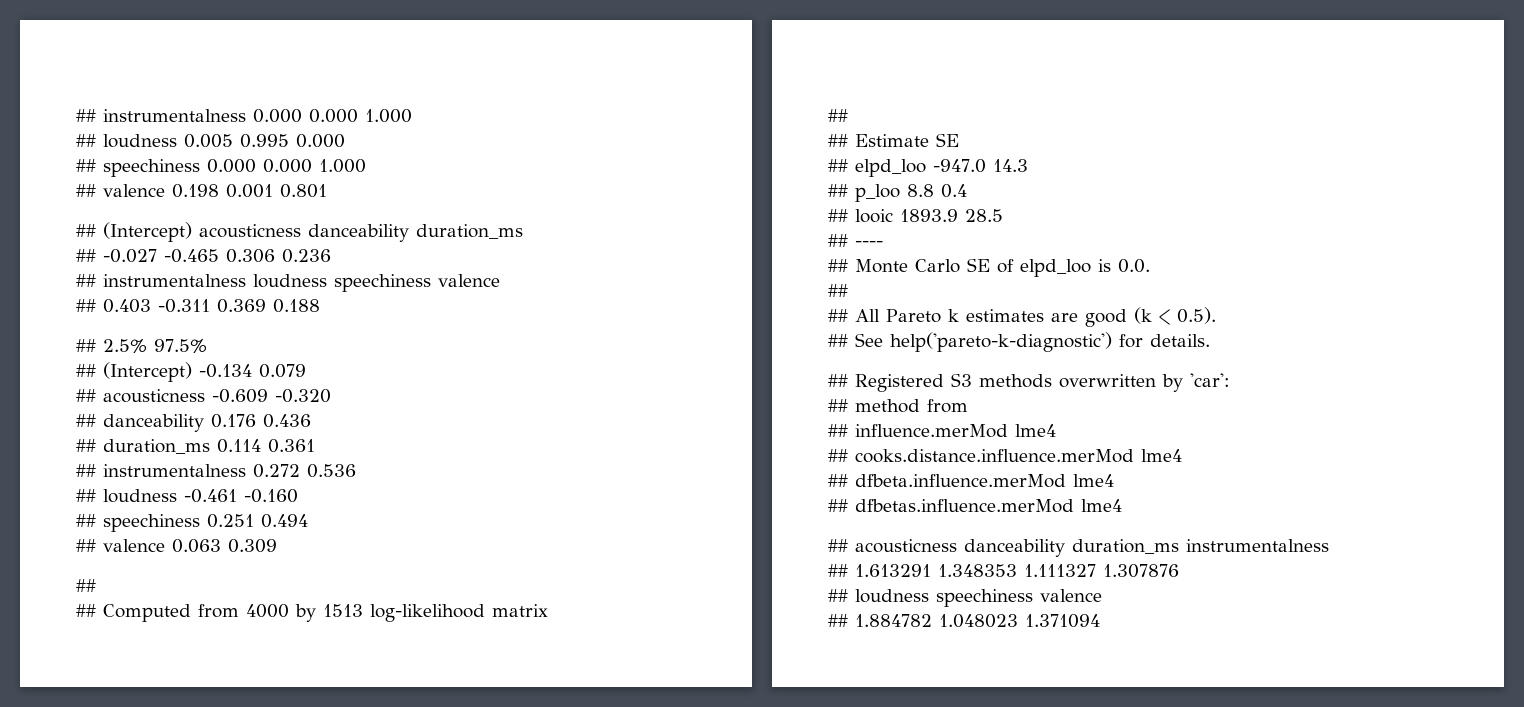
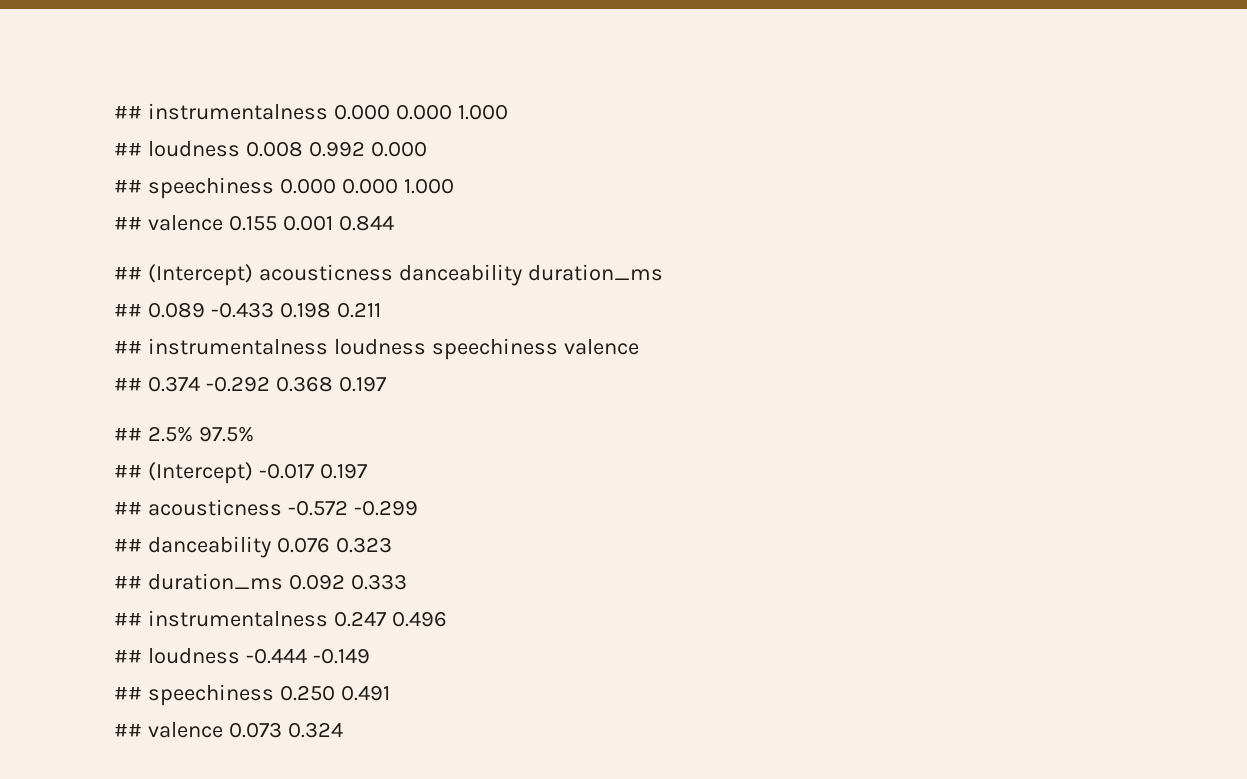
- ## loudness 0.005 0.995 0.000
+ ## loudness 0.008 0.992 0.000
- ## valence 0.198 0.001 0.801
+ ## valence 0.155 0.001 0.844
- ## -0.027 -0.465 0.306 0.236
+ ## 0.089 -0.433 0.198 0.211
- ## 0.403 -0.311 0.369 0.188
+ ## 0.374 -0.292 0.368 0.197
- ## (Intercept) -0.134 0.079
- ## acousticness -0.609 -0.320
+ ## (Intercept) -0.017 0.197
+ ## acousticness -0.572 -0.299
- ## danceability 0.176 0.436
+ ## danceability 0.076 0.323
- ## duration_ms 0.114 0.361
- ## instrumentalness 0.272 0.536
- ## loudness -0.461 -0.160
- ## speechiness 0.251 0.494
- ## valence 0.063 0.309
- ##
- ## Computed from 4000 by 1513 log-likelihood matrix
- ##
- ## Estimate SE
- ## elpd_loo -947.0 14.3
- ## p_loo 8.8 0.4
- ## looic 1893.9 28.5
- ## ----
- ## Monte Carlo SE of elpd_loo is 0.0.
- ##
- ## All Pareto k estimates are good (k < 0.5).
- ## See help('pareto-k-diagnostic') for details.
- ## Registered S3 methods overwritten by 'car':
- ## method from
- ## influence.merMod lme4
- ## cooks.distance.influence.merMod lme4
- ## dfbeta.influence.merMod lme4
- ## dfbetas.influence.merMod lme4
- ## acousticness danceability duration_ms instrumentalness
- ## 1.613291 1.348353 1.111327 1.307876
- ## loudness speechiness valence
- ## 1.884782 1.048023 1.371094
+ ## duration_ms 0.092 0.333
+ ## instrumentalness 0.247 0.496
+ ## loudness -0.444 -0.149
+ ## speechiness 0.250 0.491
+ ## valence 0.073 0.324

